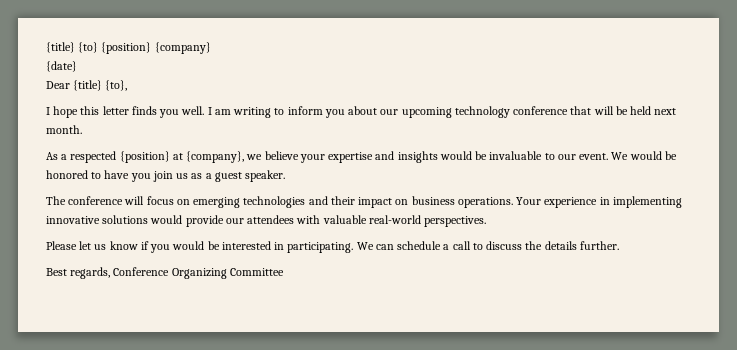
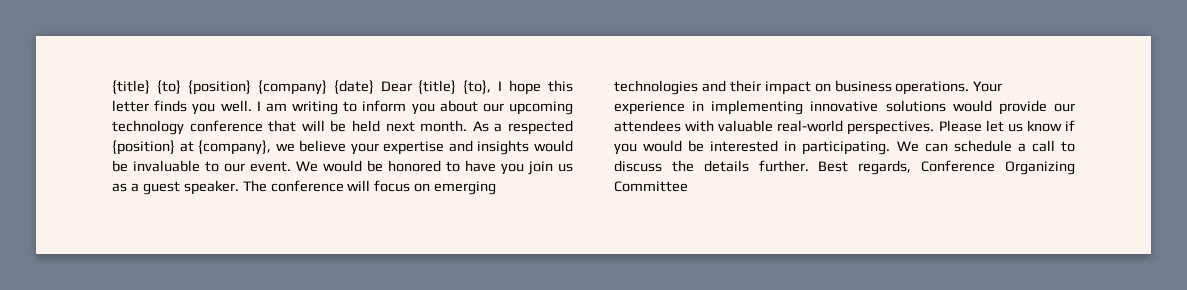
- {title} {to} {position} {company}
- {date}
- Dear {title} {to},
- I hope this letter finds you well.
+ {title} {to} {position} {company} {date} Dear {title} {to}, I hope this letter finds you well.
- I am writing to inform you about our upcoming technology conference that will be held next month.
- As a respected {position} at {company}, we believe your expertise and insights would be invaluable to our event.
+ I am writing to inform you about our upcoming technology conference that will be held next month. As a respected {position} at {company}, we believe your expertise and insights would be invaluable to our event.
- We would be honored to have you join us as a guest speaker.
- The conference will focus on emerging technologies and their impact on business operations.
+ We would be honored to have you join us as a guest speaker. The conference will focus on emerging technologies and their impact on business operations.
- Your experience in implementing innovative solutions would provide our attendees with valuable real-world perspectives.
- Please let us know if you would be interested in participating.
+ Your experience in implementing innovative solutions would provide our attendees with valuable real-world perspectives. Please let us know if you would be interested in participating.
- We can schedule a call to discuss the details further.
- Best regards, Conference Organizing Committee
+ We can schedule a call to discuss the details further. Best regards, Conference Organizing Committee

